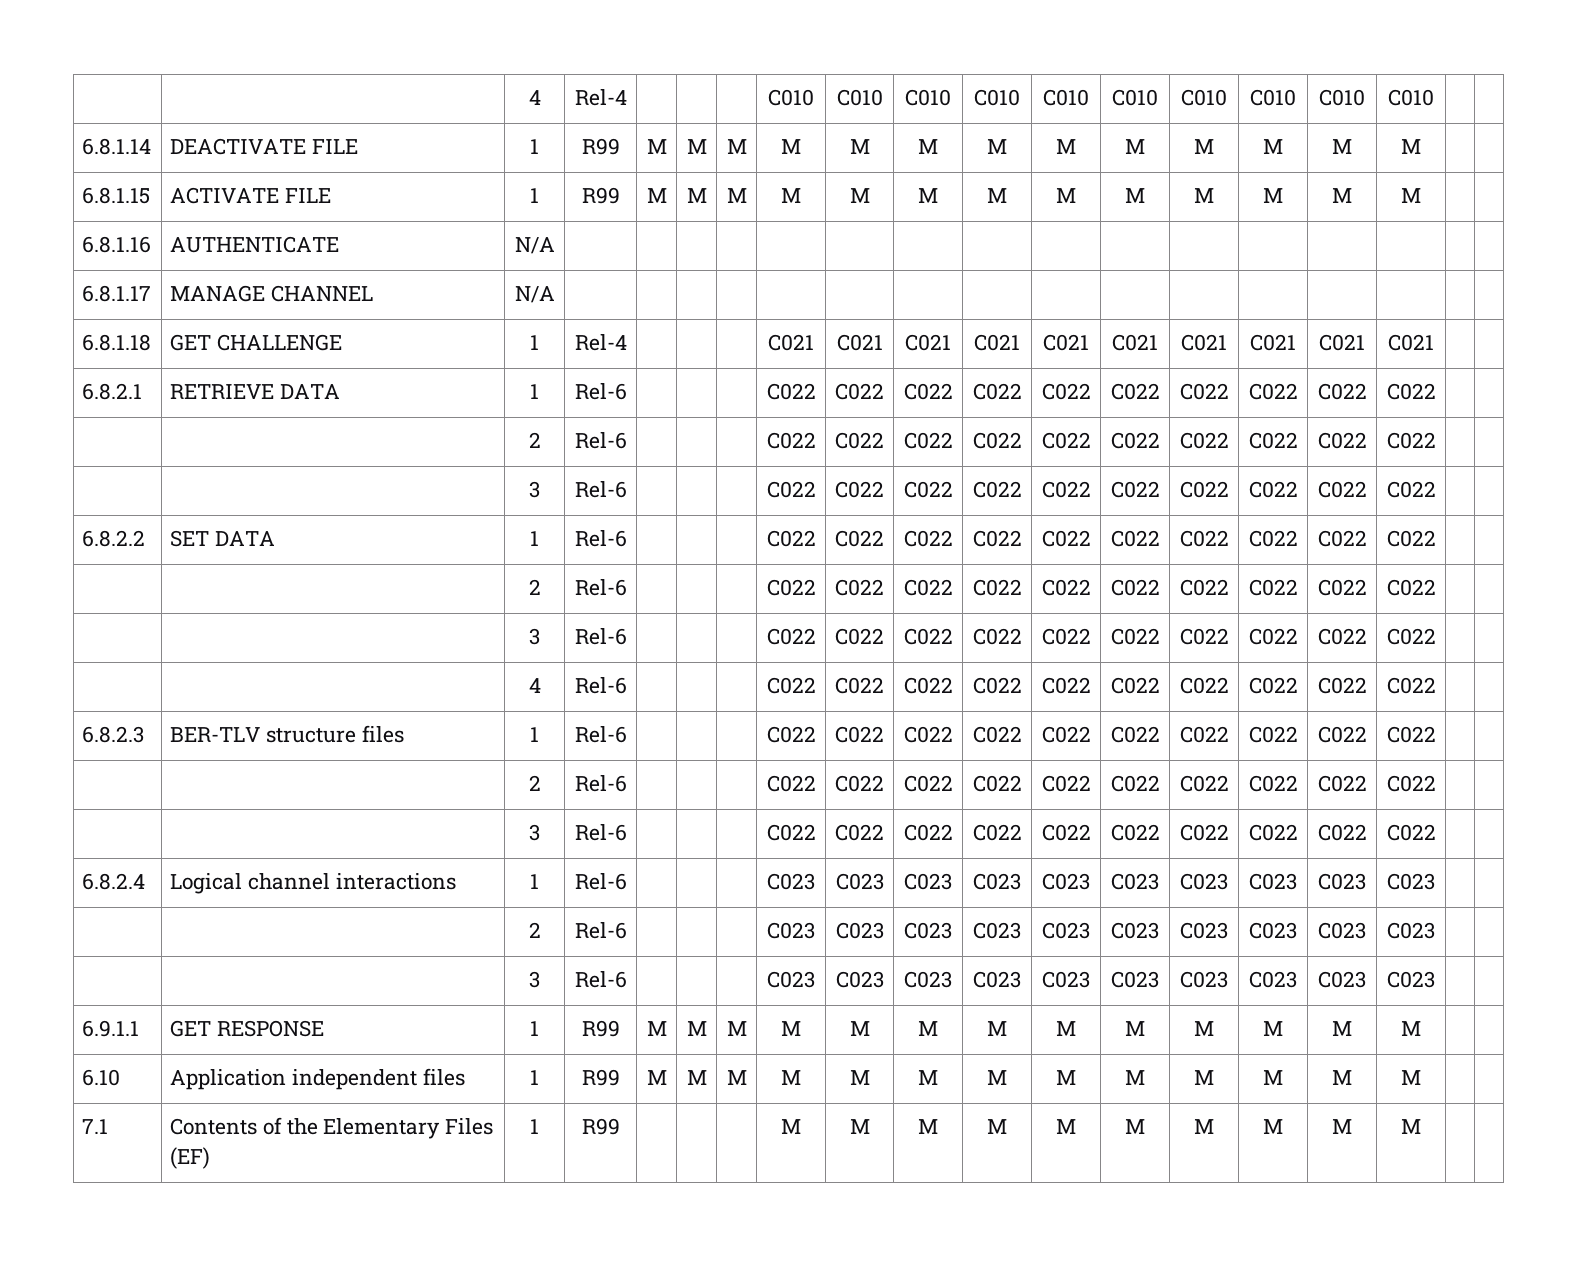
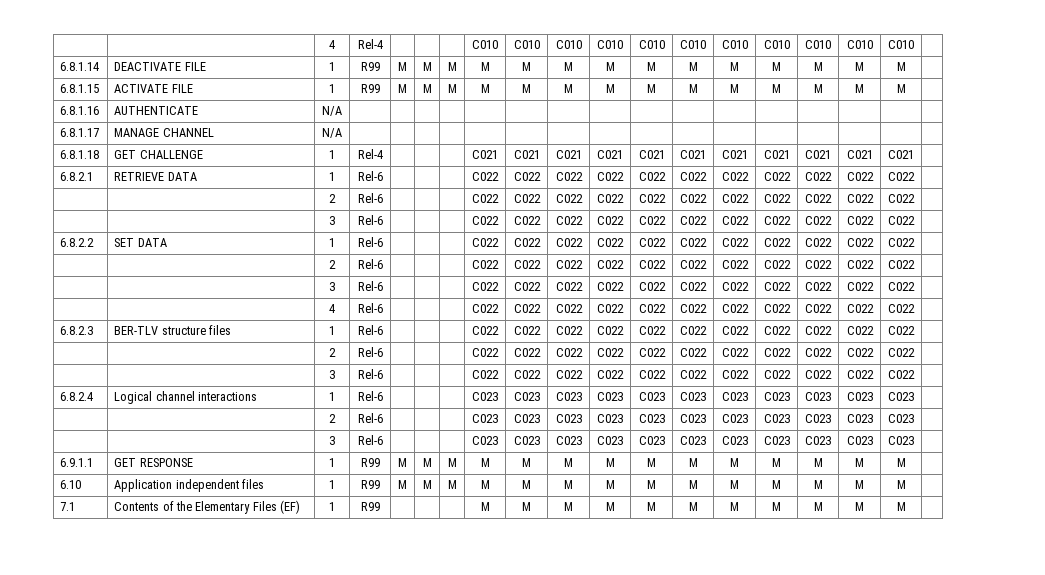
- | | 4 | Rel-4 | | | | C010 | C010 | C010 | C010 | C010 | C010 | C010 | C010 | C010 | C010 | |
+ | | 4 | Rel-4 | | | | C010 | C010 | C010 | C010 | C010 | C010 | C010 | C010 | C010 | C010 | C010 |
- 6.8.1.14 | DEACTIVATE FILE | 1 | R99 | M | M | M | M | M | M | M | M | M | M | M | M | M | |
+ 6.8.1.14 | DEACTIVATE FILE | 1 | R99 | M | M | M | M | M | M | M | M | M | M | M | M | M | M |
- 6.8.1.15 | ACTIVATE FILE | 1 | R99 | M | M | M | M | M | M | M | M | M | M | M | M | M | |
+ 6.8.1.15 | ACTIVATE FILE | 1 | R99 | M | M | M | M | M | M | M | M | M | M | M | M | M | M |
- 6.8.1.18 | GET CHALLENGE | 1 | Rel-4 | | | | C021 | C021 | C021 | C021 | C021 | C021 | C021 | C021 | C021 | C021 | |
+ 6.8.1.18 | GET CHALLENGE | 1 | Rel-4 | | | | C021 | C021 | C021 | C021 | C021 | C021 | C021 | C021 | C021 | C021 | C021 |
- 6.8.2.1 | RETRIEVE DATA | 1 | Rel-6 | | | | C022 | C022 | C022 | C022 | C022 | C022 | C022 | C022 | C022 | C022 | |
- | | 2 | Rel-6 | | | | C022 | C022 | C022 | C022 | C022 | C022 | C022 | C022 | C022 | C022 | |
- | | 3 | Rel-6 | | | | C022 | C022 | C022 | C022 | C022 | C022 | C022 | C022 | C022 | C022 | |
+ 6.8.2.1 | RETRIEVE DATA | 1 | Rel-6 | | | | C022 | C022 | C022 | C022 | C022 | C022 | C022 | C022 | C022 | C022 | C022 |
+ | | 2 | Rel-6 | | | | C022 | C022 | C022 | C022 | C022 | C022 | C022 | C022 | C022 | C022 | C022 |
+ | | 3 | Rel-6 | | | | C022 | C022 | C022 | C022 | C022 | C022 | C022 | C022 | C022 | C022 | C022 |
- 6.8.2.2 | SET DATA | 1 | Rel-6 | | | | C022 | C022 | C022 | C022 | C022 | C022 | C022 | C022 | C022 | C022 | |
- | | 2 | Rel-6 | | | | C022 | C022 | C022 | C022 | C022 | C022 | C022 | C022 | C022 | C022 | |
- | | 3 | Rel-6 | | | | C022 | C022 | C022 | C022 | C022 | C022 | C022 | C022 | C022 | C022 | |
+ 6.8.2.2 | SET DATA | 1 | Rel-6 | | | | C022 | C022 | C022 | C022 | C022 | C022 | C022 | C022 | C022 | C022 | C022 |
+ | | 2 | Rel-6 | | | | C022 | C022 | C022 | C022 | C022 | C022 | C022 | C022 | C022 | C022 | C022 |
+ | | 3 | Rel-6 | | | | C022 | C022 | C022 | C022 | C022 | C022 | C022 | C022 | C022 | C022 | C022 |
- | | 4 | Rel-6 | | | | C022 | C022 | C022 | C022 | C022 | C022 | C022 | C022 | C022 | C022 | |
+ | | 4 | Rel-6 | | | | C022 | C022 | C022 | C022 | C022 | C022 | C022 | C022 | C022 | C022 | C022 |
- 6.8.2.3 | BER-TLV structure files | 1 | Rel-6 | | | | C022 | C022 | C022 | C022 | C022 | C022 | C022 | C022 | C022 | C022 | |
- | | 2 | Rel-6 | | | | C022 | C022 | C022 | C022 | C022 | C022 | C022 | C022 | C022 | C022 | |
- | | 3 | Rel-6 | | | | C022 | C022 | C022 | C022 | C022 | C022 | C022 | C022 | C022 | C022 | |
+ 6.8.2.3 | BER-TLV structure files | 1 | Rel-6 | | | | C022 | C022 | C022 | C022 | C022 | C022 | C022 | C022 | C022 | C022 | C022 |
+ | | 2 | Rel-6 | | | | C022 | C022 | C022 | C022 | C022 | C022 | C022 | C022 | C022 | C022 | C022 |
+ | | 3 | Rel-6 | | | | C022 | C022 | C022 | C022 | C022 | C022 | C022 | C022 | C022 | C022 | C022 |
- 6.8.2.4 | Logical channel interactions | 1 | Rel-6 | | | | C023 | C023 | C023 | C023 | C023 | C023 | C023 | C023 | C023 | C023 | |
+ 6.8.2.4 | Logical channel interactions | 1 | Rel-6 | | | | C023 | C023 | C023 | C023 | C023 | C023 | C023 | C023 | C023 | C023 | C023 |
- | | 2 | Rel-6 | | | | C023 | C023 | C023 | C023 | C023 | C023 | C023 | C023 | C023 | C023 | |
+ | | 2 | Rel-6 | | | | C023 | C023 | C023 | C023 | C023 | C023 | C023 | C023 | C023 | C023 | C023 |
- | | 3 | Rel-6 | | | | C023 | C023 | C023 | C023 | C023 | C023 | C023 | C023 | C023 | C023 | |
+ | | 3 | Rel-6 | | | | C023 | C023 | C023 | C023 | C023 | C023 | C023 | C023 | C023 | C023 | C023 |
- 6.9.1.1 | GET RESPONSE | 1 | R99 | M | M | M | M | M | M | M | M | M | M | M | M | M | |
+ 6.9.1.1 | GET RESPONSE | 1 | R99 | M | M | M | M | M | M | M | M | M | M | M | M | M | M |
- 6.10 | Application independent files | 1 | R99 | M | M | M | M | M | M | M | M | M | M | M | M | M | |
+ 6.10 | Application independent files | 1 | R99 | M | M | M | M | M | M | M | M | M | M | M | M | M | M |
- 7.1 | Contents of the Elementary Files (EF) | 1 | R99 | | | | M | M | M | M | M | M | M | M | M | M | |
+ 7.1 | Contents of the Elementary Files (EF) | 1 | R99 | | | | M | M | M | M | M | M | M | M | M | M | M |

